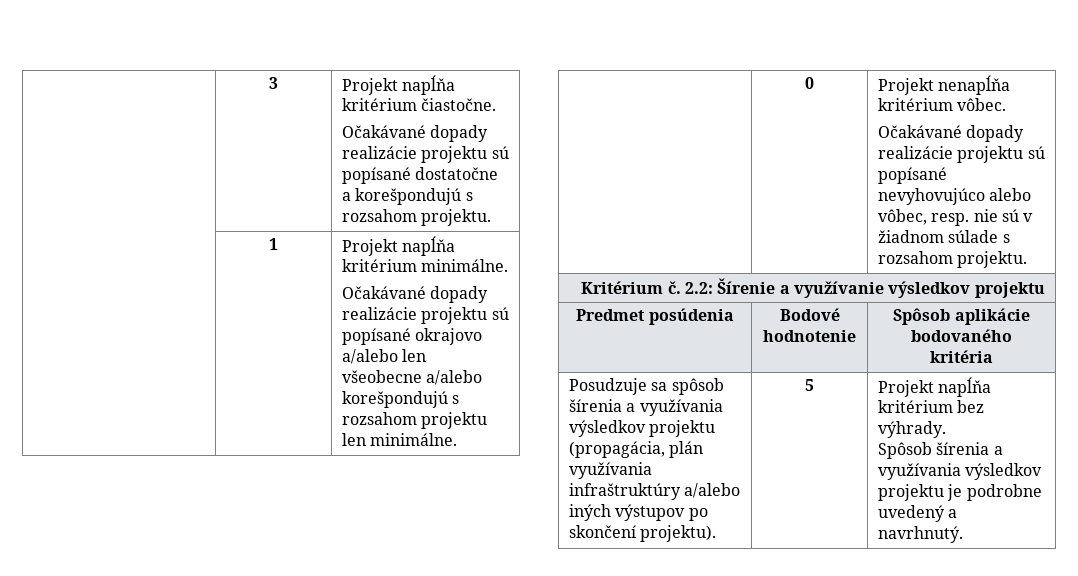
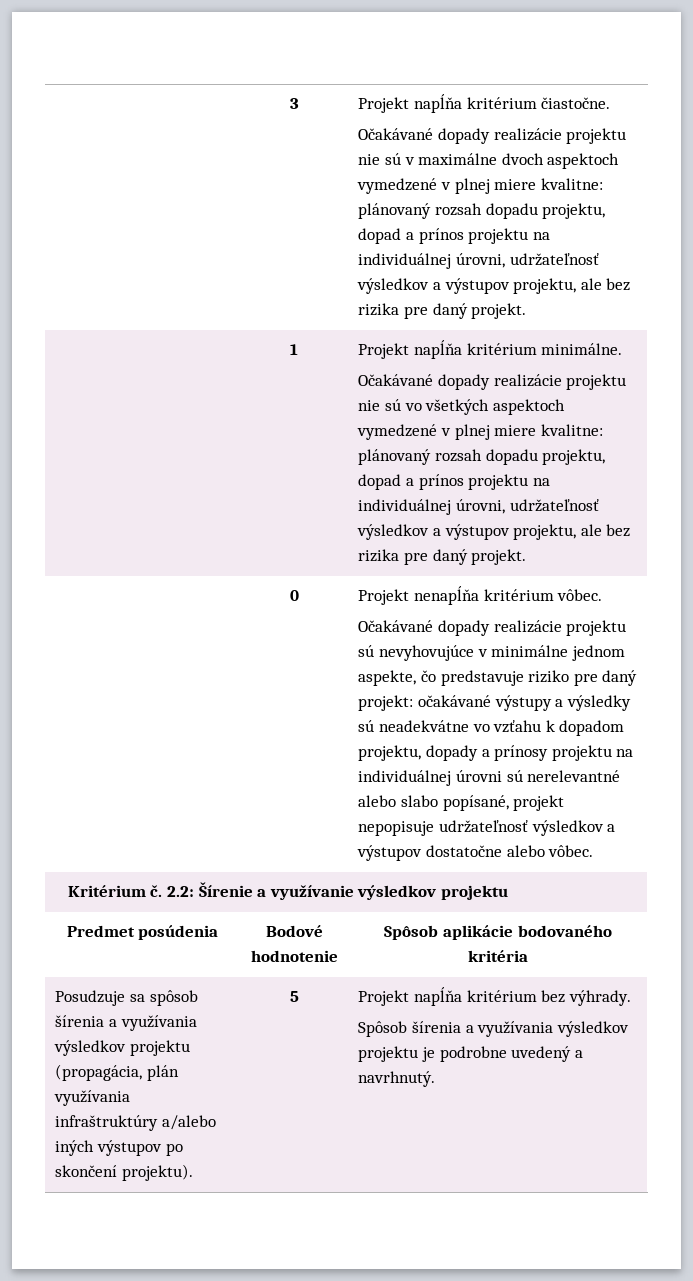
- Očakávané dopady realizácie projektu sú popísané dostatočne a korešpondujú s rozsahom projektu.
+ Očakávané dopady realizácie projektu nie sú v maximálne dvoch aspektoch vymedzené v plnej miere kvalitne: plánovaný rozsah dopadu projektu, dopad a prínos projektu na individuálnej úrovni, udržateľnosť výsledkov a výstupov projektu, ale bez rizika pre daný projekt.
- Očakávané dopady realizácie projektu sú popísané okrajovo a/alebo len všeobecne a/alebo korešpondujú s rozsahom projektu len minimálne.
+ Očakávané dopady realizácie projektu nie sú vo všetkých aspektoch vymedzené v plnej miere kvalitne: plánovaný rozsah dopadu projektu, dopad a prínos projektu na individuálnej úrovni, udržateľnosť výsledkov a výstupov projektu, ale bez rizika pre daný projekt.
- Očakávané dopady realizácie projektu sú popísané nevyhovujúco alebo vôbec, resp. nie sú v žiadnom súlade s rozsahom projektu.
+ Očakávané dopady realizácie projektu sú nevyhovujúce v minimálne jednom aspekte, čo predstavuje riziko pre daný projekt: očakávané výstupy a výsledky sú neadekvátne vo vzťahu k dopadom projektu, dopady a prínosy projektu na individuálnej úrovni sú nerelevantné alebo slabo popísané, projekt nepopisuje udržateľnosť výsledkov a výstupov dostatočne alebo vôbec.

